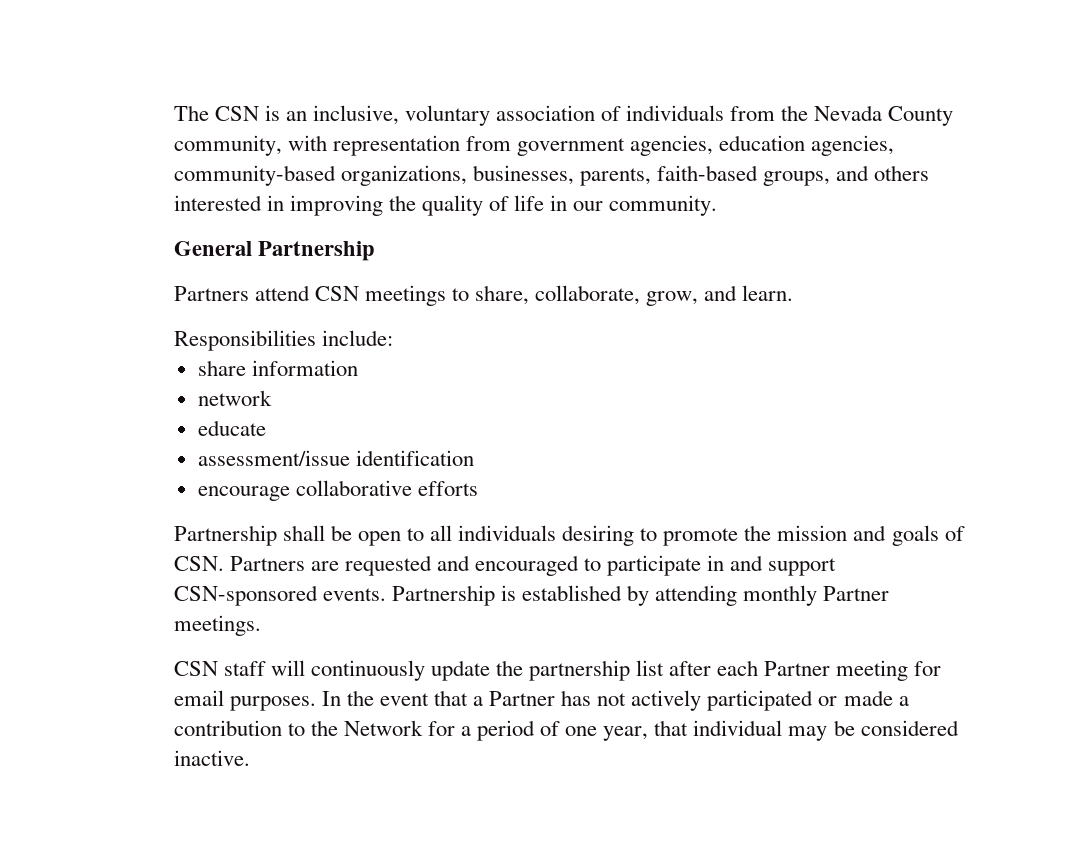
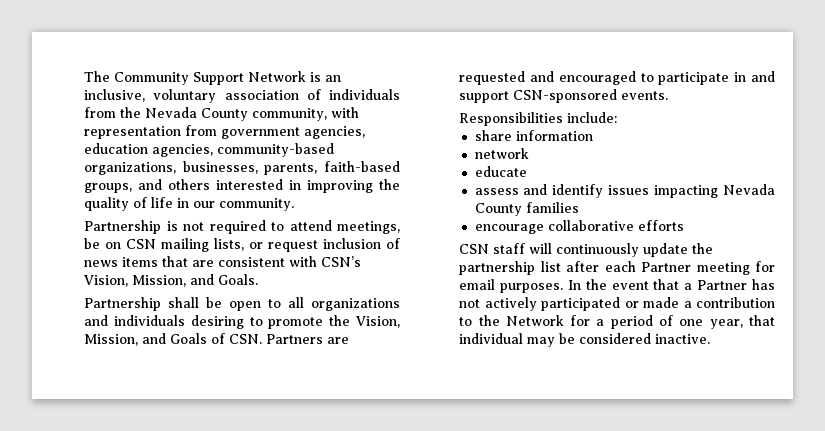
- The CSN is an inclusive, voluntary association of individuals from the Nevada County community, with representation from government agencies, education agencies, community-based organizations, businesses, parents, faith-based groups, and others interested in improving the quality of life in our community.
+ The Community Support Network is an inclusive, voluntary association of individuals from the Nevada County community, with representation from government agencies, education agencies, community-based organizations, businesses, parents, faith-based groups, and others interested in improving the quality of life in our community.
- General Partnership
- Partners attend CSN meetings to share, collaborate, grow, and learn.
- Responsibilities include:
- share information
- network
- educate
- assessment/issue identification
- encourage collaborative efforts
+ Partnership is not required to attend meetings, be on CSN mailing lists, or request inclusion of news items that are consistent with CSN’s Vision, Mission, and Goals.
- Partnership shall be open to all individuals desiring to promote the mission and goals of CSN. Partners are requested and encouraged to participate in and support CSN-sponsored events. Partnership is established by attending monthly Partner meetings.
+ Partnership shall be open to all organizations and individuals desiring to promote the Vision, Mission, and Goals of CSN. Partners are requested and encouraged to participate in and support CSN-sponsored events.
+ Responsibilities include:
+ share information
+ network
+ educate
+ assess and identify issues impacting Nevada County families
+ encourage collaborative efforts

